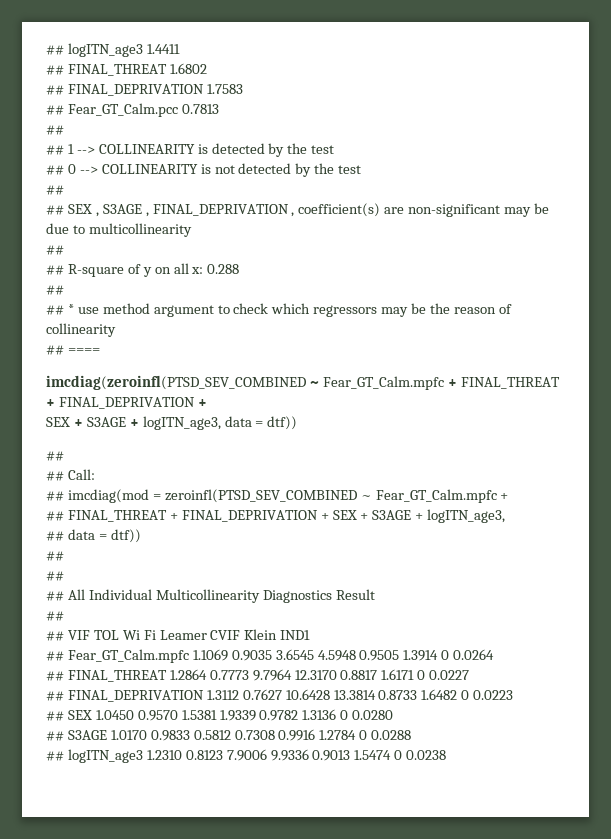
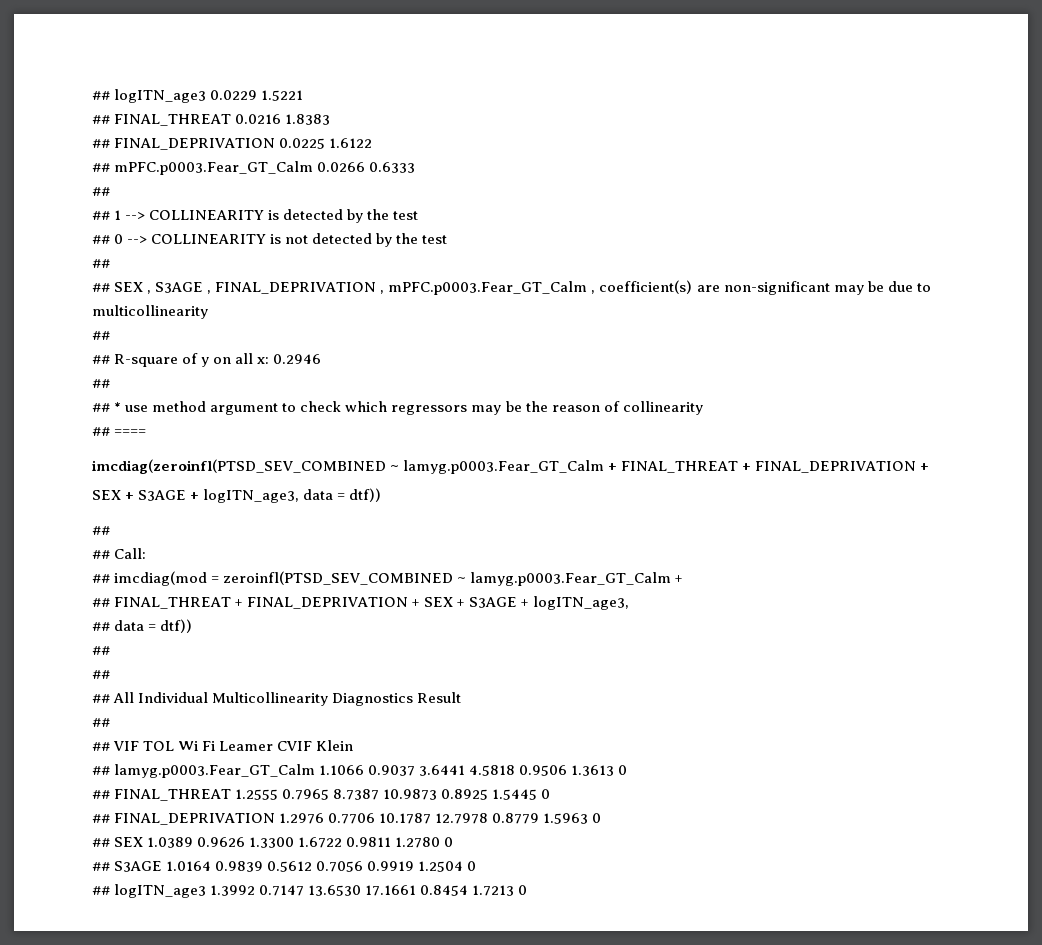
- ## logITN_age3 1.4411
- ## FINAL_THREAT 1.6802
- ## FINAL_DEPRIVATION 1.7583
- ## Fear_GT_Calm.pcc 0.7813
+ ## logITN_age3 0.0229 1.5221
+ ## FINAL_THREAT 0.0216 1.8383
+ ## FINAL_DEPRIVATION 0.0225 1.6122
+ ## mPFC.p0003.Fear_GT_Calm 0.0266 0.6333
- ## SEX , S3AGE , FINAL_DEPRIVATION , coefficient(s) are non-significant may be due to multicollinearity
+ ## SEX , S3AGE , FINAL_DEPRIVATION , mPFC.p0003.Fear_GT_Calm , coefficient(s) are non-significant may be due to multicollinearity
- ## R-square of y on all x: 0.288
+ ## R-square of y on all x: 0.2946
- imcdiag(zeroinfl(PTSD_SEV_COMBINED ~ Fear_GT_Calm.mpfc + FINAL_THREAT + FINAL_DEPRIVATION +
+ imcdiag(zeroinfl(PTSD_SEV_COMBINED ~ lamyg.p0003.Fear_GT_Calm + FINAL_THREAT + FINAL_DEPRIVATION +
- ## imcdiag(mod = zeroinfl(PTSD_SEV_COMBINED ~ Fear_GT_Calm.mpfc +
+ ## imcdiag(mod = zeroinfl(PTSD_SEV_COMBINED ~ lamyg.p0003.Fear_GT_Calm +
- ## VIF TOL Wi Fi Leamer CVIF Klein IND1
- ## Fear_GT_Calm.mpfc 1.1069 0.9035 3.6545 4.5948 0.9505 1.3914 0 0.0264
- ## FINAL_THREAT 1.2864 0.7773 9.7964 12.3170 0.8817 1.6171 0 0.0227
- ## FINAL_DEPRIVATION 1.3112 0.7627 10.6428 13.3814 0.8733 1.6482 0 0.0223
- ## SEX 1.0450 0.9570 1.5381 1.9339 0.9782 1.3136 0 0.0280
+ ## VIF TOL Wi Fi Leamer CVIF Klein
+ ## lamyg.p0003.Fear_GT_Calm 1.1066 0.9037 3.6441 4.5818 0.9506 1.3613 0
+ ## FINAL_THREAT 1.2555 0.7965 8.7387 10.9873 0.8925 1.5445 0
+ ## FINAL_DEPRIVATION 1.2976 0.7706 10.1787 12.7978 0.8779 1.5963 0
+ ## SEX 1.0389 0.9626 1.3300 1.6722 0.9811 1.2780 0
- ## S3AGE 1.0170 0.9833 0.5812 0.7308 0.9916 1.2784 0 0.0288
- ## logITN_age3 1.2310 0.8123 7.9006 9.9336 0.9013 1.5474 0 0.0238
+ ## S3AGE 1.0164 0.9839 0.5612 0.7056 0.9919 1.2504 0
+ ## logITN_age3 1.3992 0.7147 13.6530 17.1661 0.8454 1.7213 0

